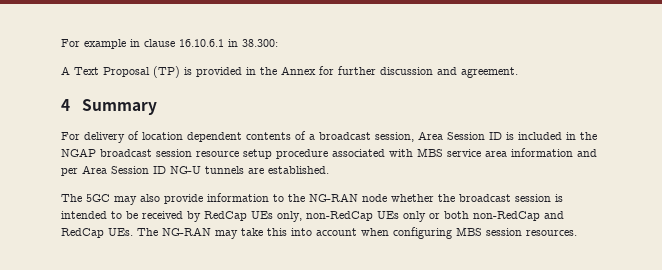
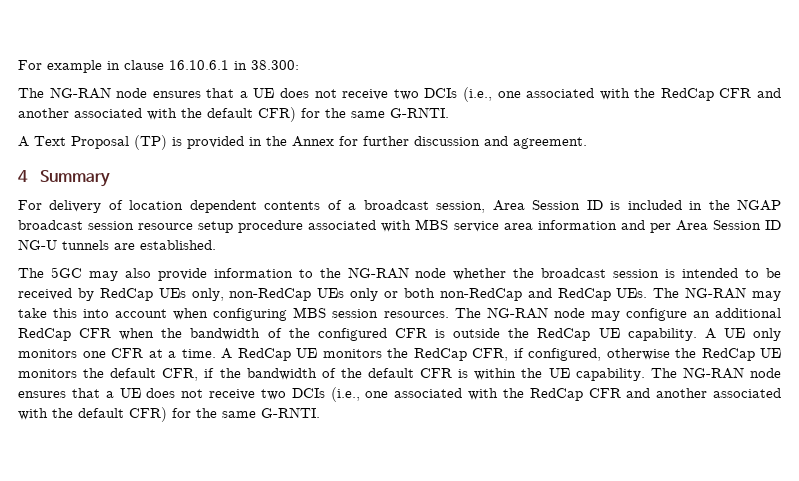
  For example in clause 16.10.6.1 in 38.300:
+ The NG-RAN node ensures that a UE does not receive two DCIs (i.e., one associated with the RedCap CFR and another associated with the default CFR) for the same G-RNTI.
+ The NG-RAN node may configure an additional RedCap CFR when the bandwidth of the configured CFR is outside the RedCap UE capability. A UE only monitors one CFR at a time. A RedCap UE monitors the RedCap CFR, if configured, otherwise the RedCap UE monitors the default CFR, if the bandwidth of the default CFR is within the UE capability. The NG-RAN node ensures that a UE does not receive two DCIs (i.e., one associated with the RedCap CFR and another associated with the default CFR) for the same G-RNTI.

